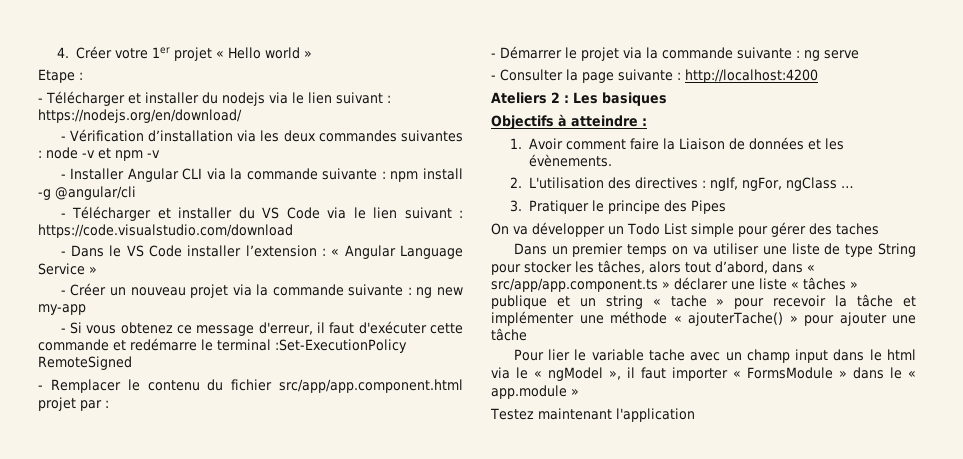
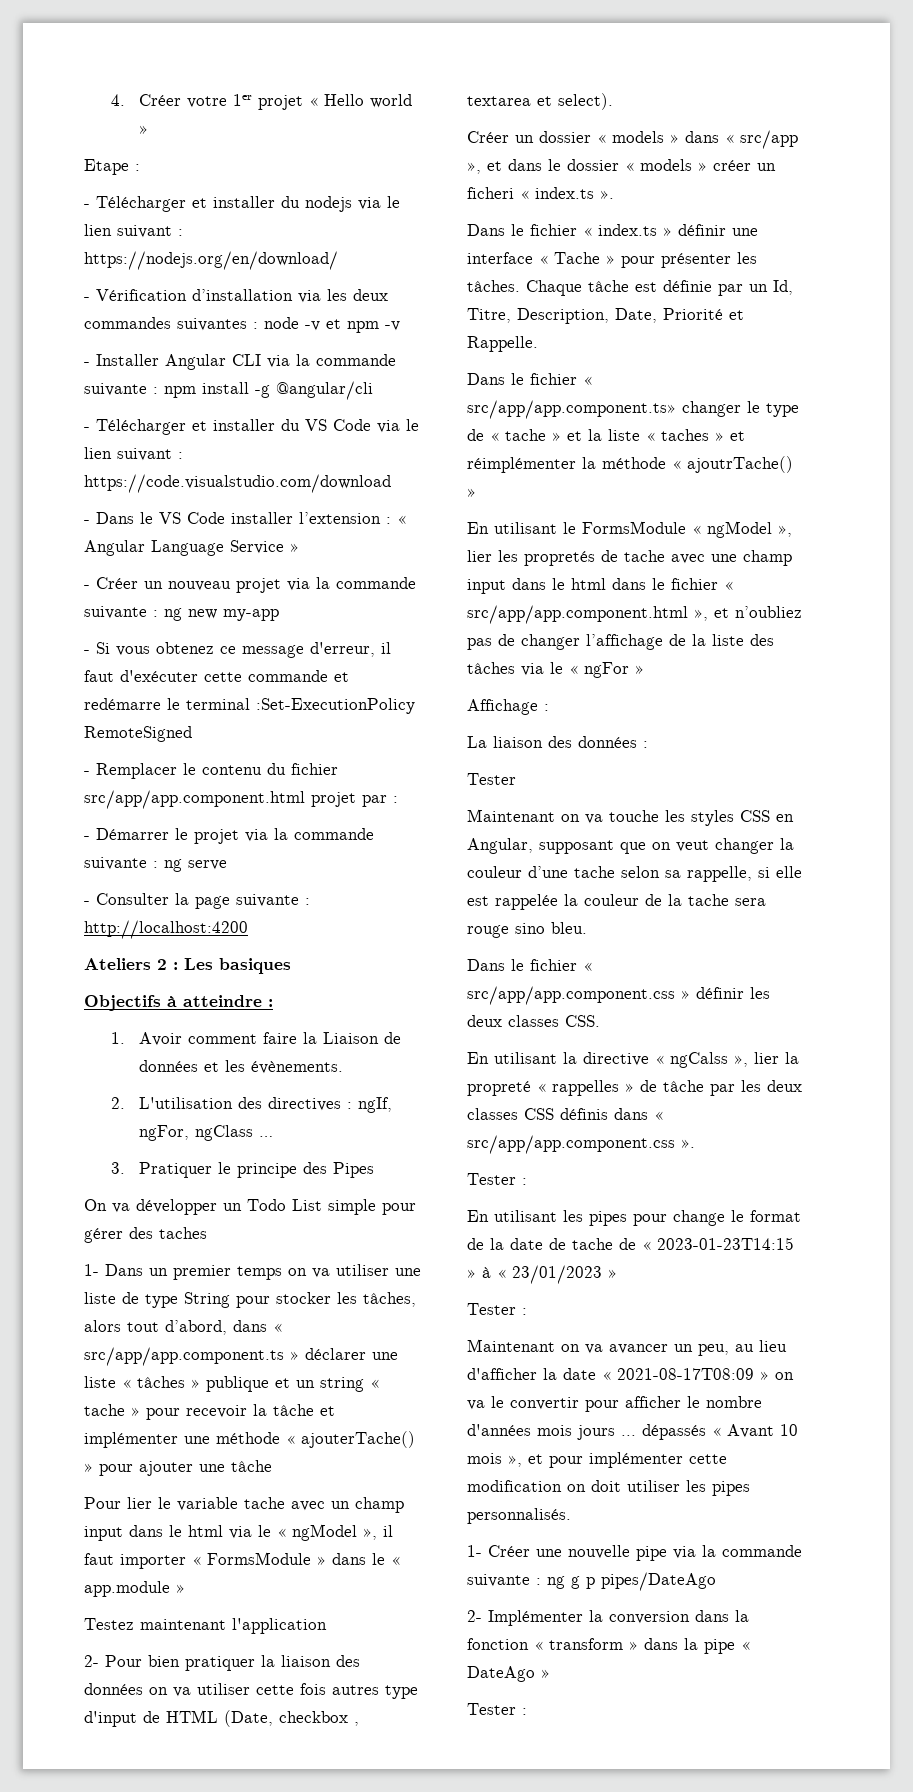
- Dans un premier temps on va utiliser une liste de type String pour stocker les tâches, alors tout d’abord, dans « src/app/app.component.ts » déclarer une liste « tâches » publique et un string « tache » pour recevoir la tâche et implémenter une méthode « ajouterTache() » pour ajouter une tâche
+ 1- Dans un premier temps on va utiliser une liste de type String pour stocker les tâches, alors tout d’abord, dans « src/app/app.component.ts » déclarer une liste « tâches » publique et un string « tache » pour recevoir la tâche et implémenter une méthode « ajouterTache() » pour ajouter une tâche
+ 2- Pour bien pratiquer la liaison des données on va utiliser cette fois autres type d'input de HTML (Date, checkbox , textarea et select).
+ Créer un dossier « models » dans « src/app », et dans le dossier « models » créer un ficheri « index.ts ».
+ Dans le fichier « index.ts » définir une interface « Tache » pour présenter les tâches. Chaque tâche est définie par un Id, Titre, Description, Date, Priorité et Rappelle.
+ Dans le fichier « src/app/app.component.ts» changer le type de « tache » et la liste « taches » et réimplémenter la méthode « ajoutrTache() »
+ En utilisant le FormsModule « ngModel », lier les propretés de tache avec une champ input dans le html dans le fichier « src/app/app.component.html », et n’oubliez pas de changer l’affichage de la liste des tâches via le « ngFor »
+ Affichage :
+ La liaison des données :
+ Tester
+ Maintenant on va touche les styles CSS en Angular, supposant que on veut changer la couleur d’une tache selon sa rappelle, si elle est rappelée la couleur de la tache sera rouge sino bleu.
+ Dans le fichier « src/app/app.component.css » définir les deux classes CSS.
+ En utilisant la directive « ngCalss », lier la propreté « rappelles » de tâche par les deux classes CSS définis dans « src/app/app.component.css ».
+ Tester :
+ En utilisant les pipes pour change le format de la date de tache de « 2023-01-23T14:15 » à « 23/01/2023 »
+ Tester :
+ Maintenant on va avancer un peu, au lieu d'afficher la date « 2021-08-17T08:09 » on va le convertir pour afficher le nombre d'années mois jours ... dépassés « Avant 10 mois », et pour implémenter cette modification on doit utiliser les pipes personnalisés.
+ 1- Créer une nouvelle pipe via la commande suivante : ng g p pipes/DateAgo
+ 2- Implémenter la conversion dans la fonction « transform » dans la pipe « DateAgo »
+ Tester :

